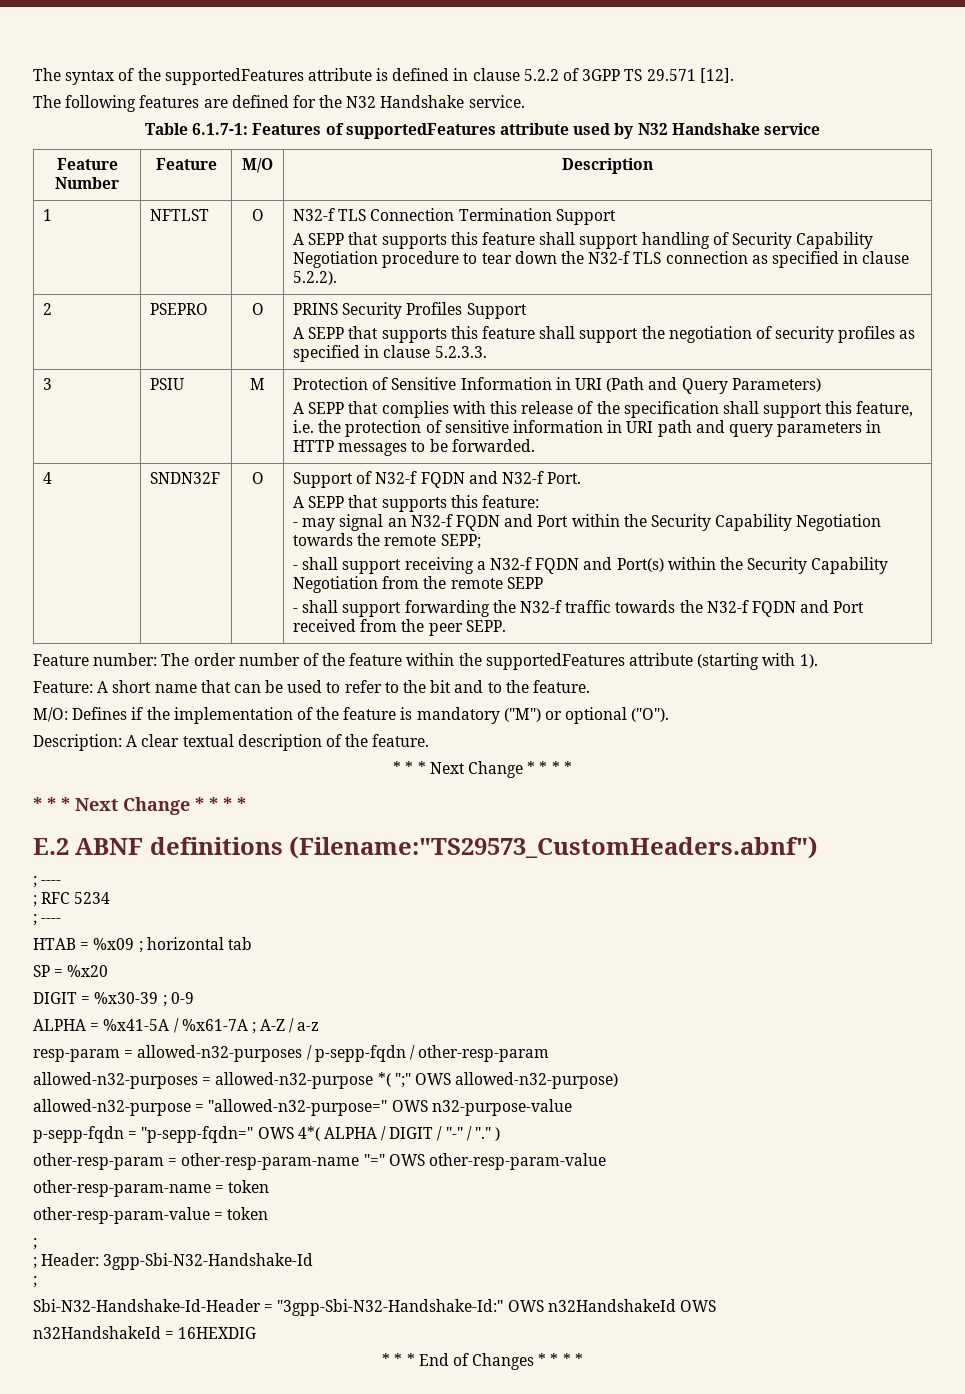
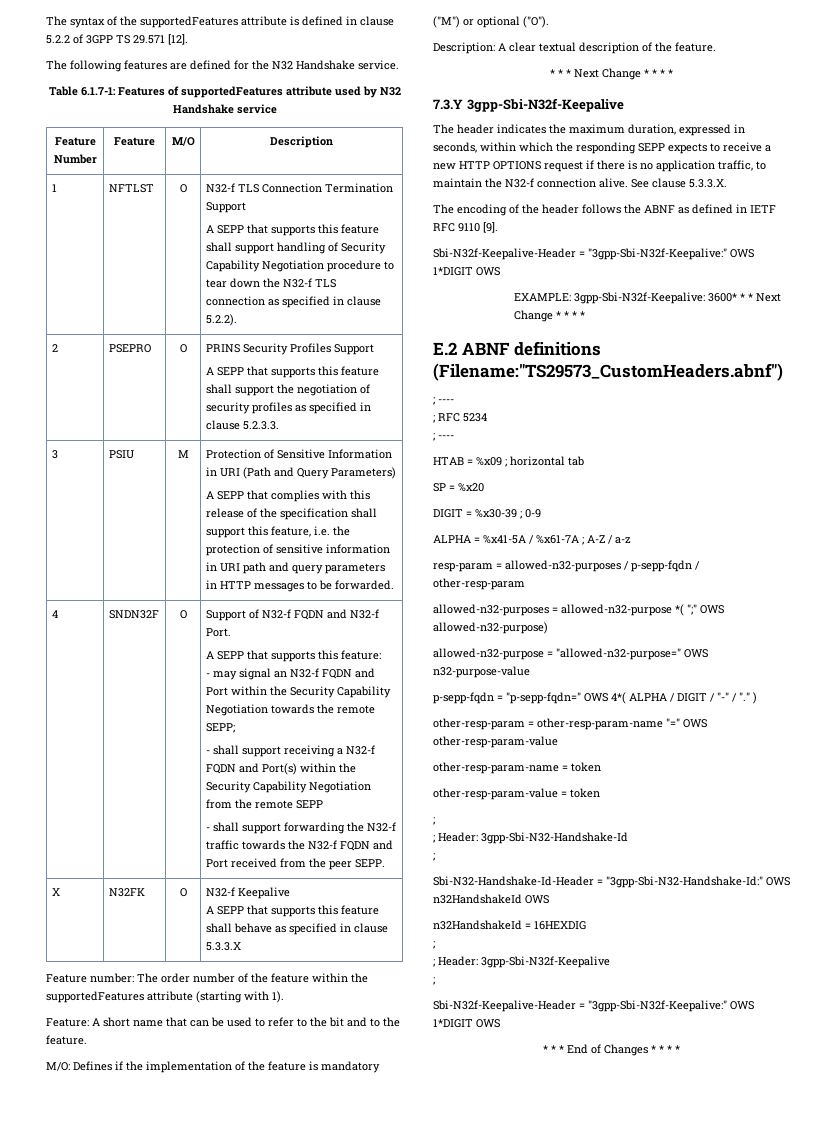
+ X | N32FK | O | N32-f Keepalive
+ A SEPP that supports this feature shall behave as specified in clause 5.3.3.X
  Description: A clear textual description of the feature.
  * * * Next Change * * * *
- * * * Next Change * * * *
+ 7.3.Y 3gpp-Sbi-N32f-Keepalive
+ The header indicates the maximum duration, expressed in seconds, within which the responding SEPP expects to receive a new HTTP OPTIONS request if there is no application traffic, to maintain the N32-f connection alive. See clause 5.3.3.X.
+ The encoding of the header follows the ABNF as defined in IETF RFC 9110 [9].
+ Sbi-N32f-Keepalive-Header = "3gpp-Sbi-N32f-Keepalive:" OWS 1*DIGIT OWS
+ EXAMPLE: 3gpp-Sbi-N32f-Keepalive: 3600* * * Next Change * * * *
  n32HandshakeId = 16HEXDIG
+ ;
+ ; Header: 3gpp-Sbi-N32f-Keepalive
+ ;
+ Sbi-N32f-Keepalive-Header = "3gpp-Sbi-N32f-Keepalive:" OWS 1*DIGIT OWS

